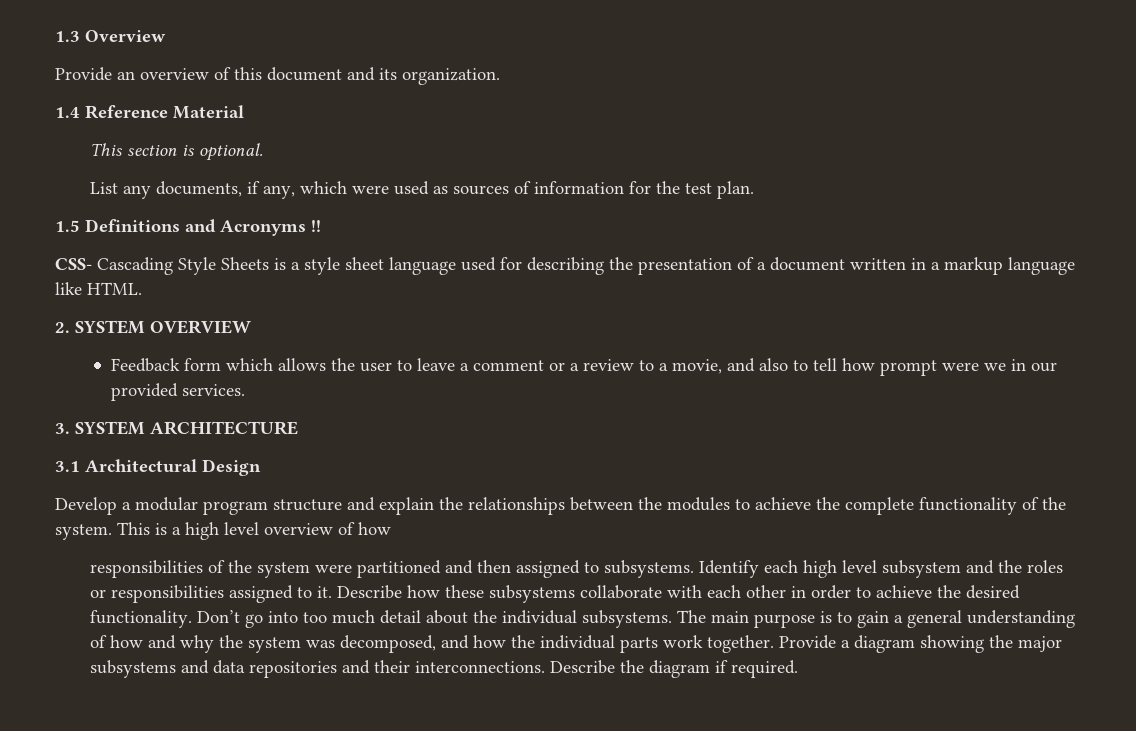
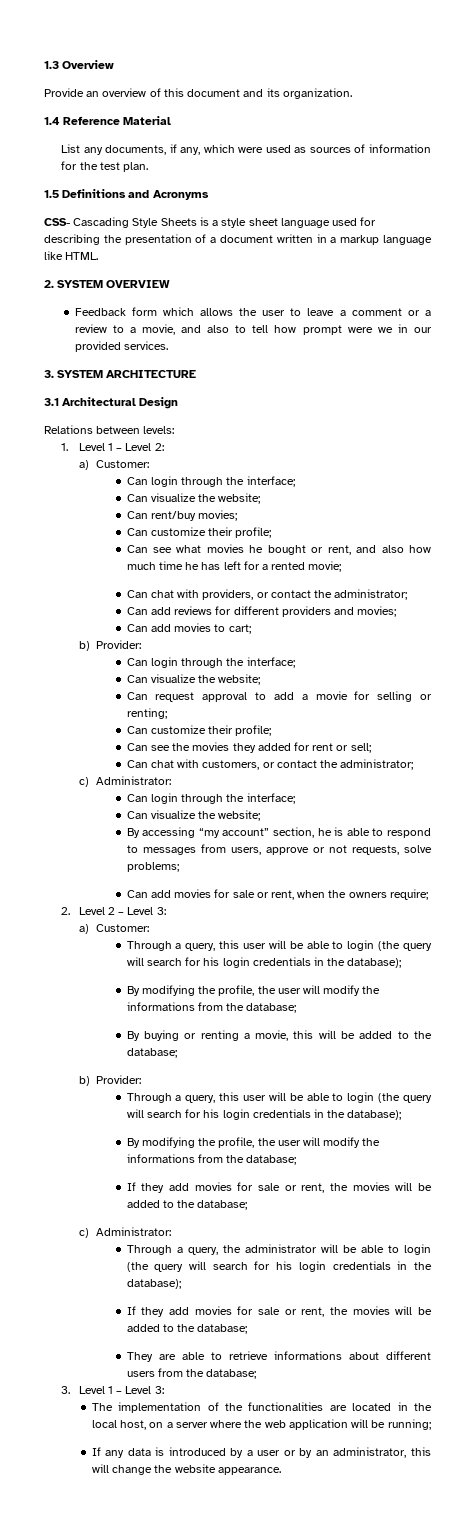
- This section is optional.
- 1.5 Definitions and Acronyms !!
+ 1.5 Definitions and Acronyms
- Develop a modular program structure and explain the relationships between the modules to achieve the complete functionality of the system. This is a high level overview of how
- responsibilities of the system were partitioned and then assigned to subsystems. Identify each high level subsystem and the roles or responsibilities assigned to it. Describe how these subsystems collaborate with each other in order to achieve the desired functionality. Don’t go into too much detail about the individual subsystems. The main purpose is to gain a general understanding of how and why the system was decomposed, and how the individual parts work together. Provide a diagram showing the major subsystems and data repositories and their interconnections. Describe the diagram if required.
+ Relations between levels:
+ 1. Level 1 – Level 2:
+ a) Customer:
+ Can login through the interface;
+ Can visualize the website;
+ Can rent/buy movies;
+ Can customize their profile;
+ Can see what movies he bought or rent, and also how much time he has left for a rented movie;
+ Can chat with providers, or contact the administrator;
+ Can add reviews for different providers and movies;
+ Can add movies to cart;
+ b) Provider:
+ Can login through the interface;
+ Can visualize the website;
+ Can request approval to add a movie for selling or renting;
+ Can customize their profile;
+ Can see the movies they added for rent or sell;
+ Can chat with customers, or contact the administrator;
+ c) Administrator:
+ Can login through the interface;
+ Can visualize the website;
+ By accessing “my account” section, he is able to respond to messages from users, approve or not requests, solve problems;
+ Can add movies for sale or rent, when the owners require;
+ 2. Level 2 – Level 3:
+ a) Customer:
+ Through a query, this user will be able to login (the query will search for his login credentials in the database);
+ By modifying the profile, the user will modify the informations from the database;
+ By buying or renting a movie, this will be added to the database;
+ b) Provider:
+ Through a query, this user will be able to login (the query will search for his login credentials in the database);
+ By modifying the profile, the user will modify the informations from the database;
+ If they add movies for sale or rent, the movies will be added to the database;
+ c) Administrator:
+ Through a query, the administrator will be able to login (the query will search for his login credentials in the database);
+ If they add movies for sale or rent, the movies will be added to the database;
+ They are able to retrieve informations about different users from the database;
+ 3. Level 1 – Level 3:
+ The implementation of the functionalities are located in the local host, on a server where the web application will be running;
+ If any data is introduced by a user or by an administrator, this will change the website appearance.

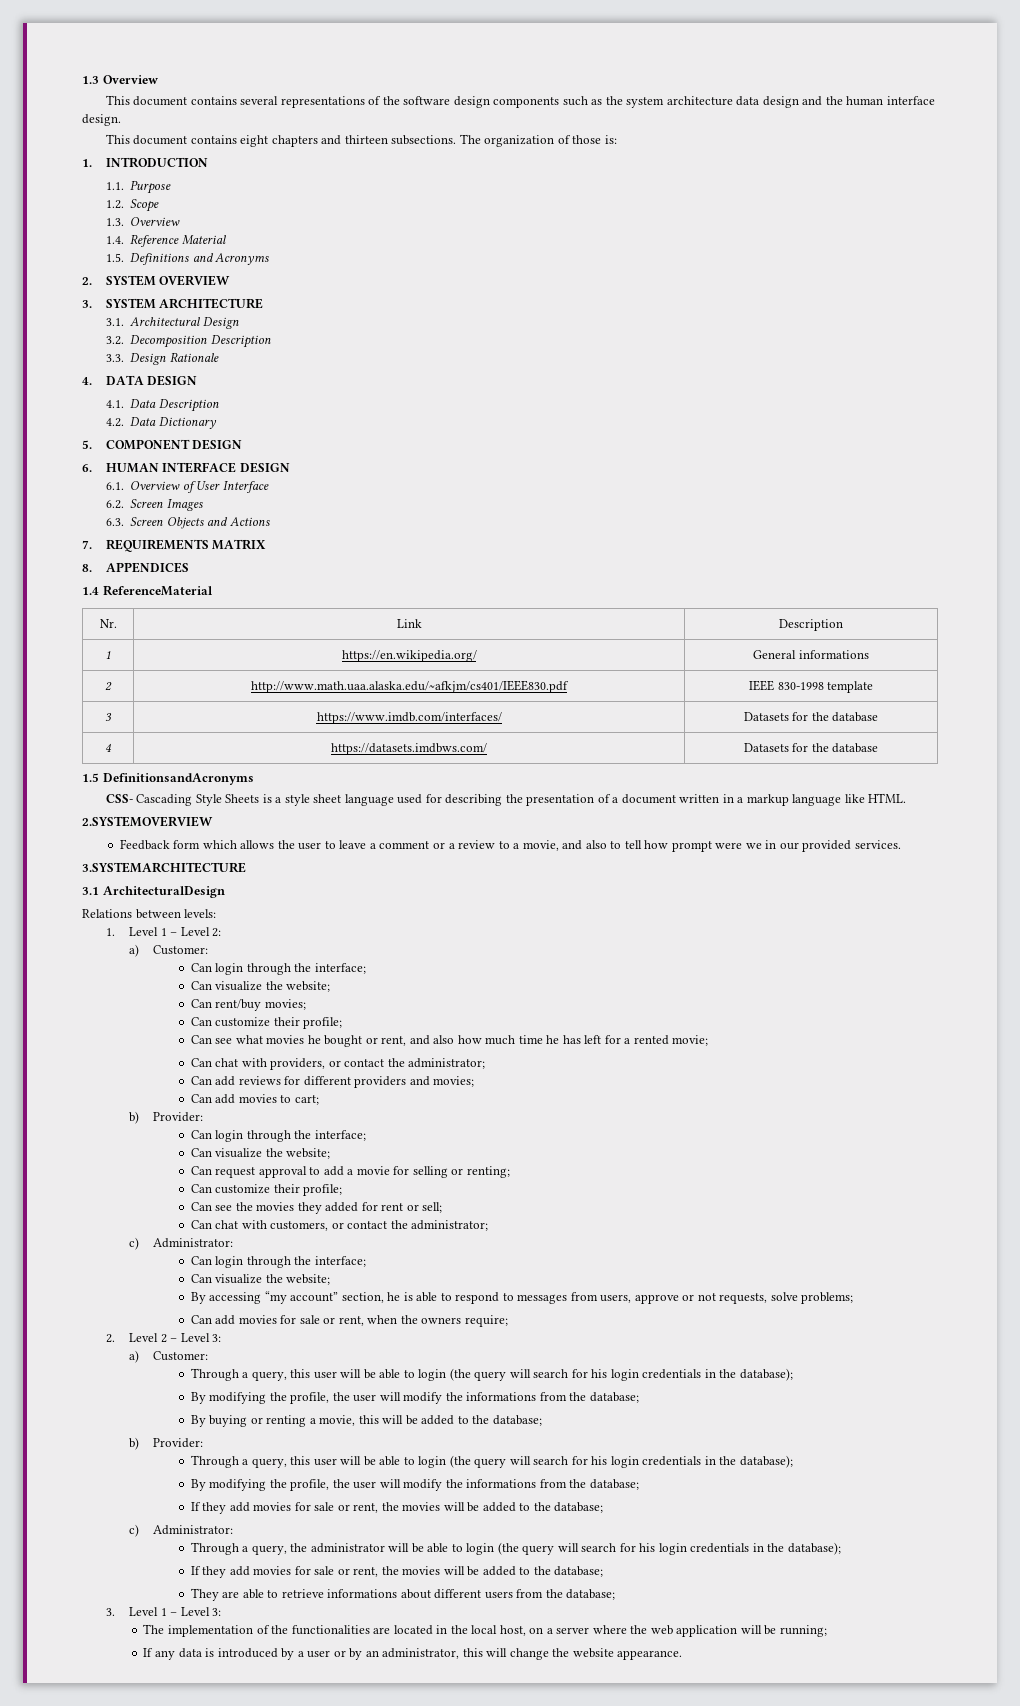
- Provide an overview of this document and its organization.
- 1.4 Reference Material
- List any documents, if any, which were used as sources of information for the test plan.
- 1.5 Definitions and Acronyms
+ This document contains several representations of the software design components such as the system architecture data design and the human interface design.
+ This document contains eight chapters and thirteen subsections. The organization of those is:
+ 1. INTRODUCTION
+ 1.1. Purpose
+ 1.2. Scope
+ 1.3. Overview
+ 1.4. Reference Material
+ 1.5. Definitions and Acronyms
+ 2. SYSTEM OVERVIEW
+ 3. SYSTEM ARCHITECTURE
+ 3.1. Architectural Design
+ 3.2. Decomposition Description
+ 3.3. Design Rationale
+ 4. DATA DESIGN
+ 4.1. Data Description
+ 4.2. Data Dictionary
+ 5. COMPONENT DESIGN
+ 6. HUMAN INTERFACE DESIGN
+ 6.1. Overview of User Interface
+ 6.2. Screen Images
+ 6.3. Screen Objects and Actions
+ 7. REQUIREMENTS MATRIX
+ 8. APPENDICES
+ 1.4 ReferenceMaterial
+ Nr. | Link | Description
+ 1 | https://en.wikipedia.org/ | General informations
+ 2 | http://www.math.uaa.alaska.edu/~afkjm/cs401/IEEE830.pdf | IEEE 830-1998 template
+ 3 | https://www.imdb.com/interfaces/ | Datasets for the database
+ 4 | https://datasets.imdbws.com/ | Datasets for the database
+ 1.5 DefinitionsandAcronyms
- 2. SYSTEM OVERVIEW
+ 2.SYSTEMOVERVIEW
- 3. SYSTEM ARCHITECTURE
+ 3.SYSTEMARCHITECTURE
- 3.1 Architectural Design
+ 3.1 ArchitecturalDesign

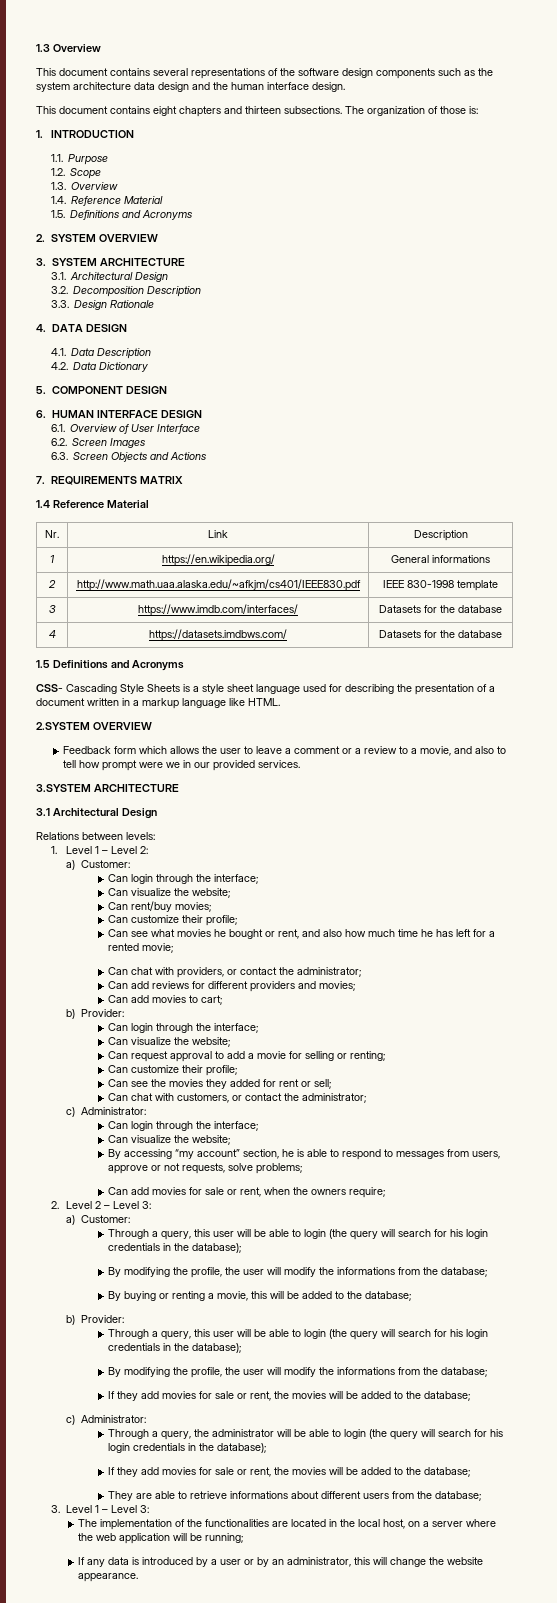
- 8. APPENDICES
- 1.4 ReferenceMaterial
+ 1.4 Reference Material
- 1.5 DefinitionsandAcronyms
+ 1.5 Definitions and Acronyms
- 2.SYSTEMOVERVIEW
+ 2.SYSTEM OVERVIEW
- 3.SYSTEMARCHITECTURE
+ 3.SYSTEM ARCHITECTURE
- 3.1 ArchitecturalDesign
+ 3.1 Architectural Design

